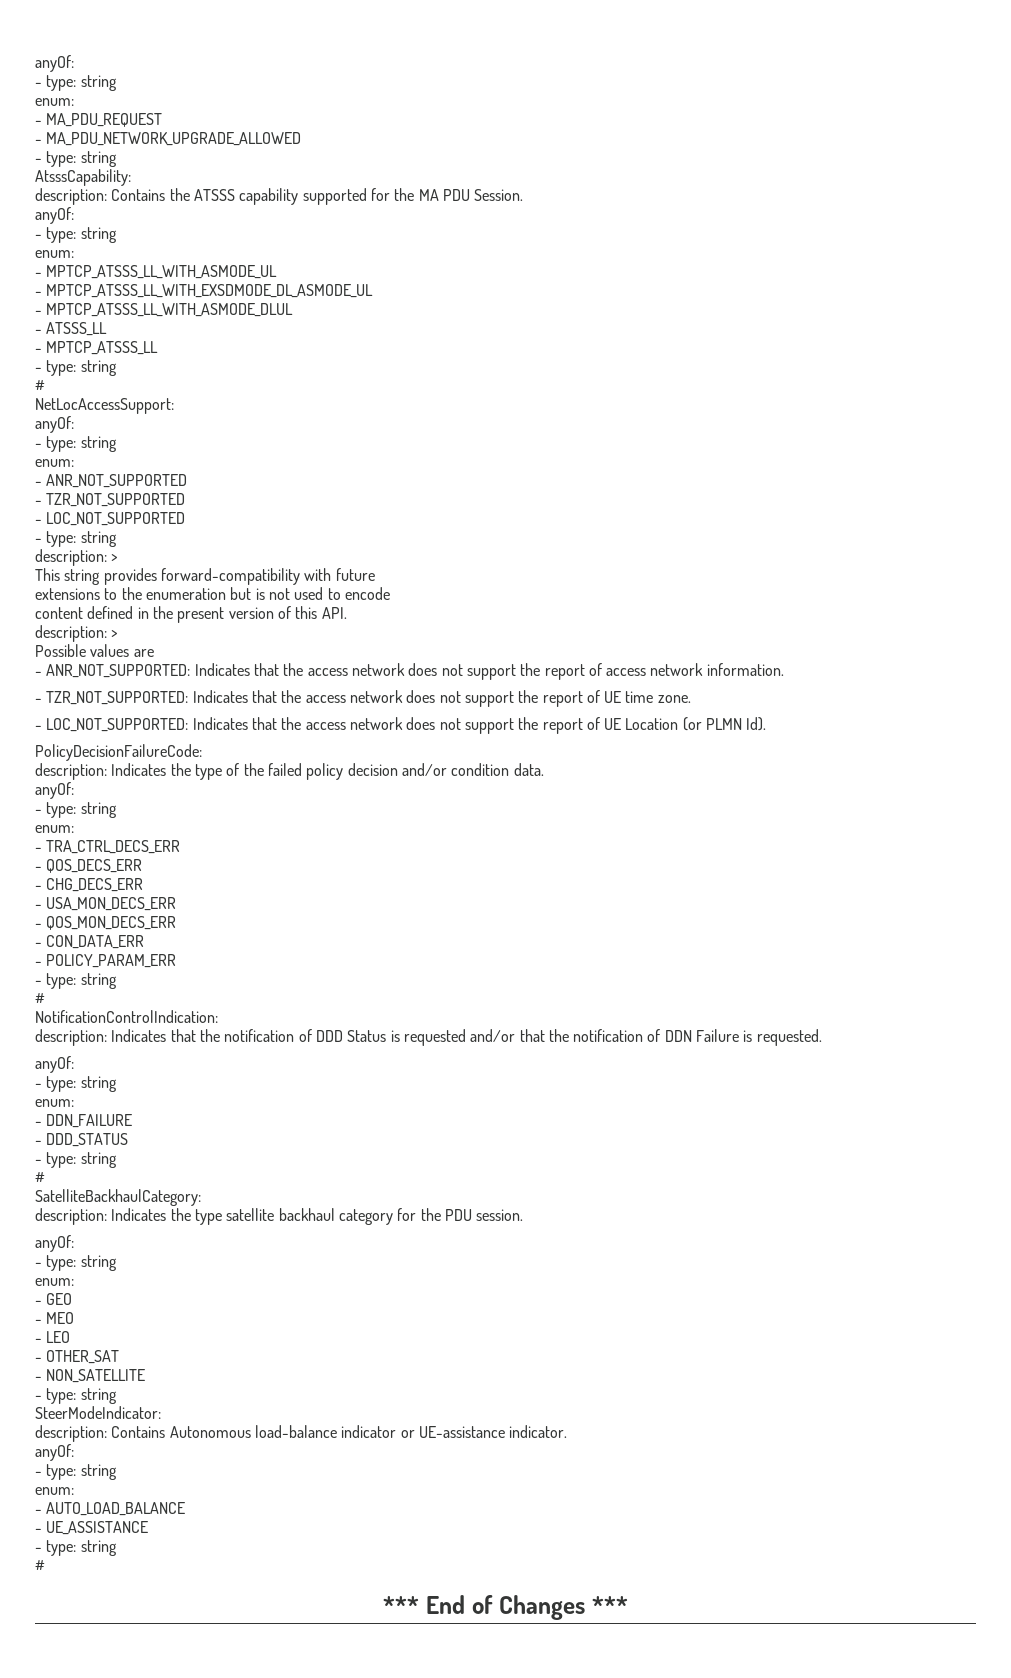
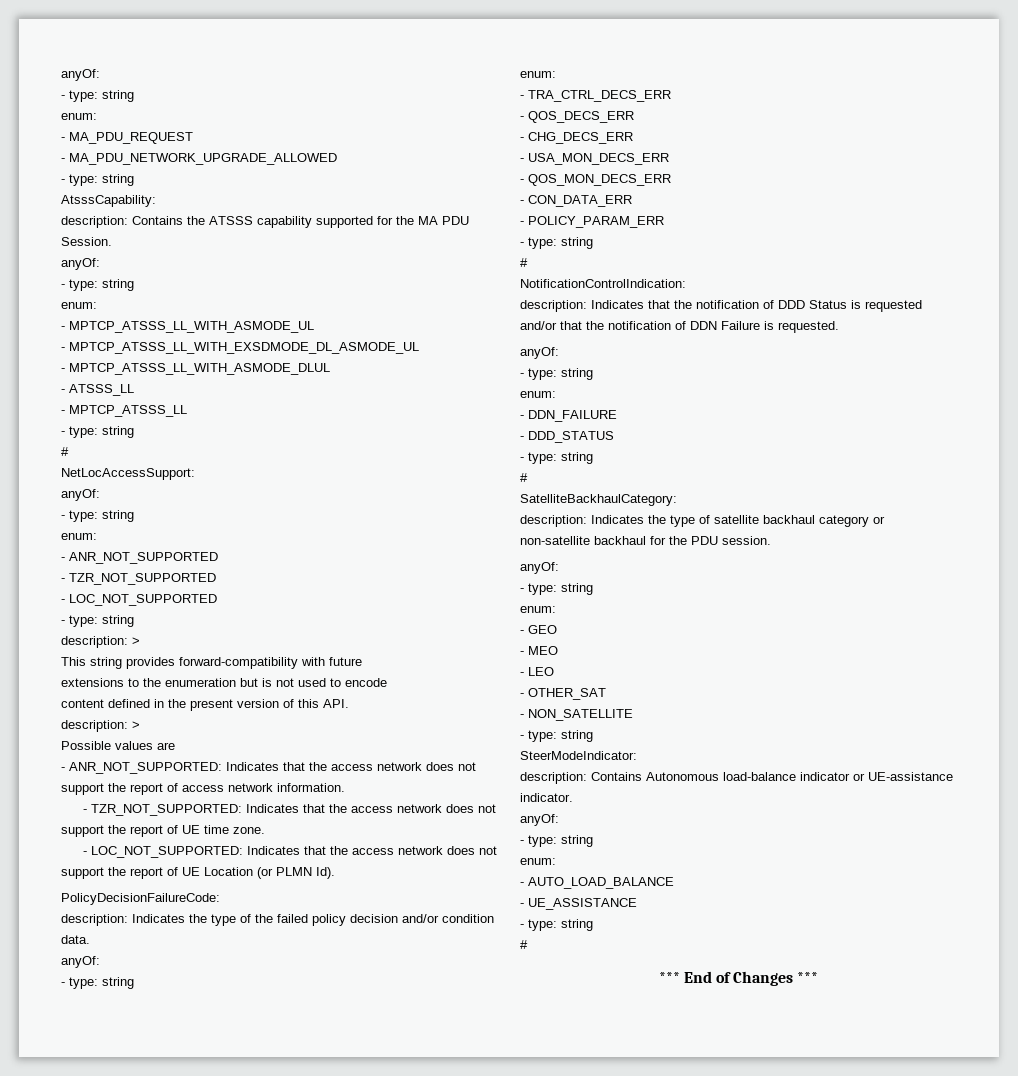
- description: Indicates the type satellite backhaul category for the PDU session.
+ description: Indicates the type of satellite backhaul category or non-satellite backhaul for the PDU session.

